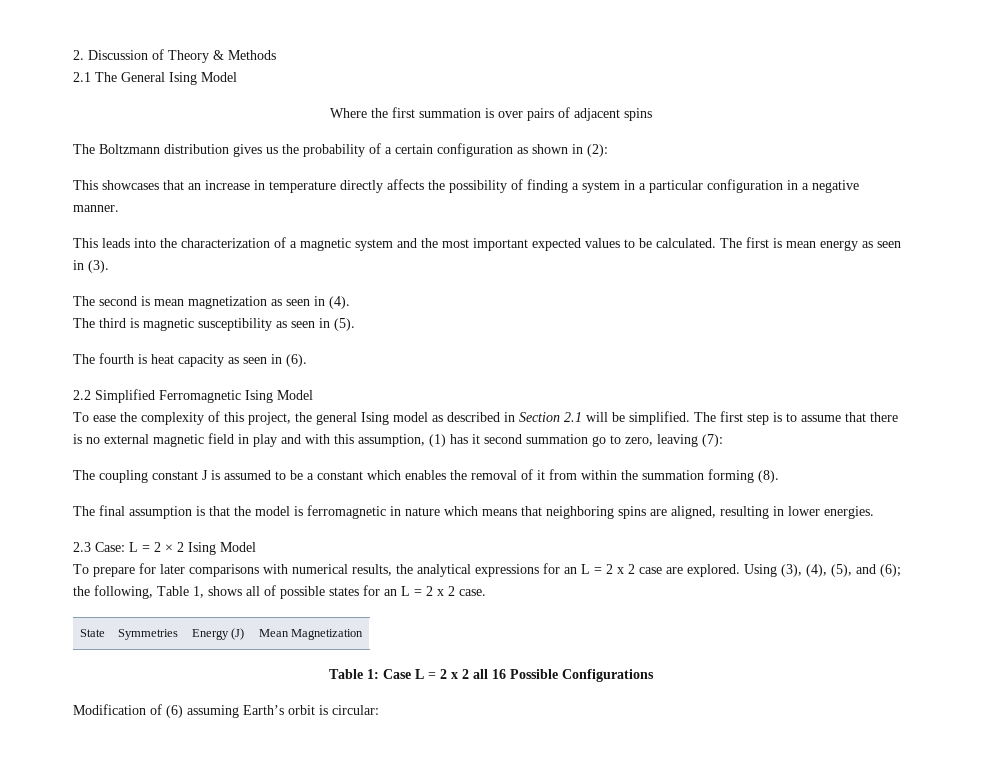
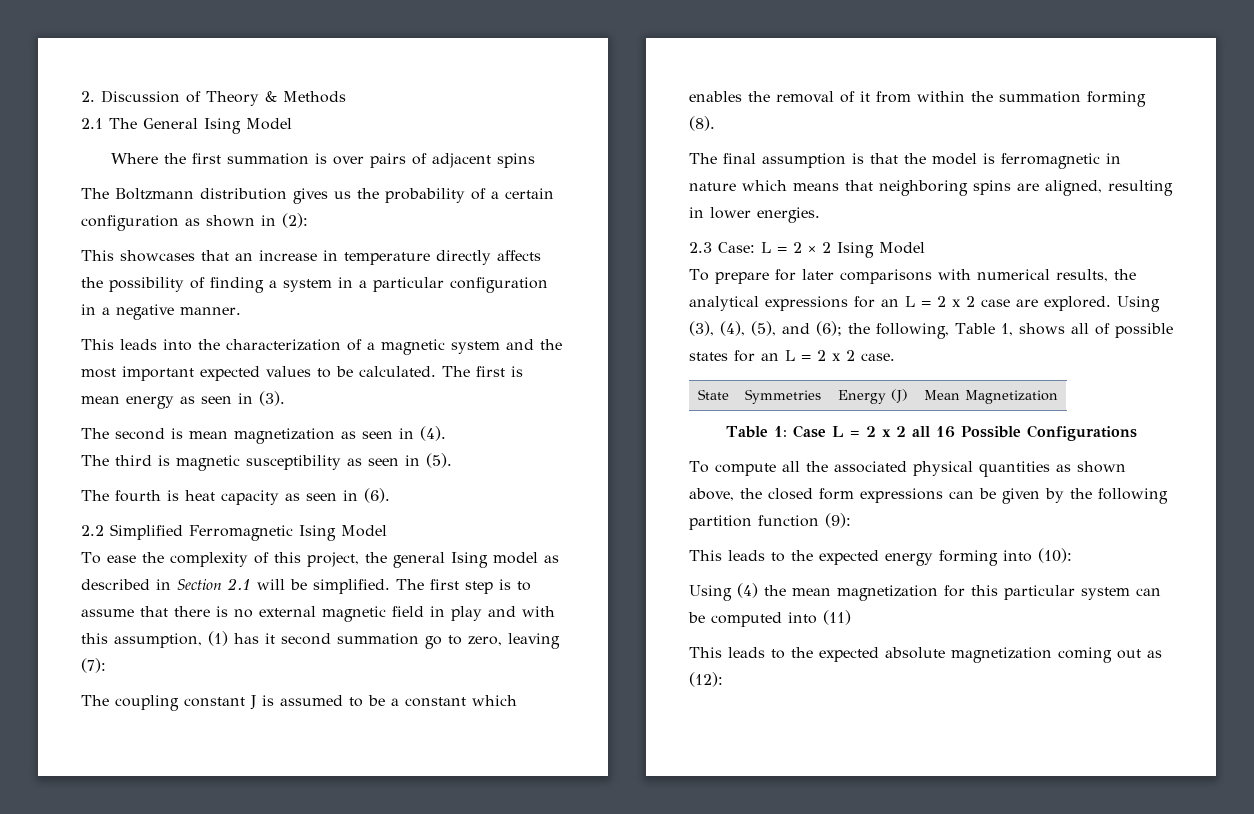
- Modification of (6) assuming Earth’s orbit is circular:
+ To compute all the associated physical quantities as shown above, the closed form expressions can be given by the following partition function (9):
+ This leads to the expected energy forming into (10):
+ Using (4) the mean magnetization for this particular system can be computed into (11)
+ This leads to the expected absolute magnetization coming out as (12):

